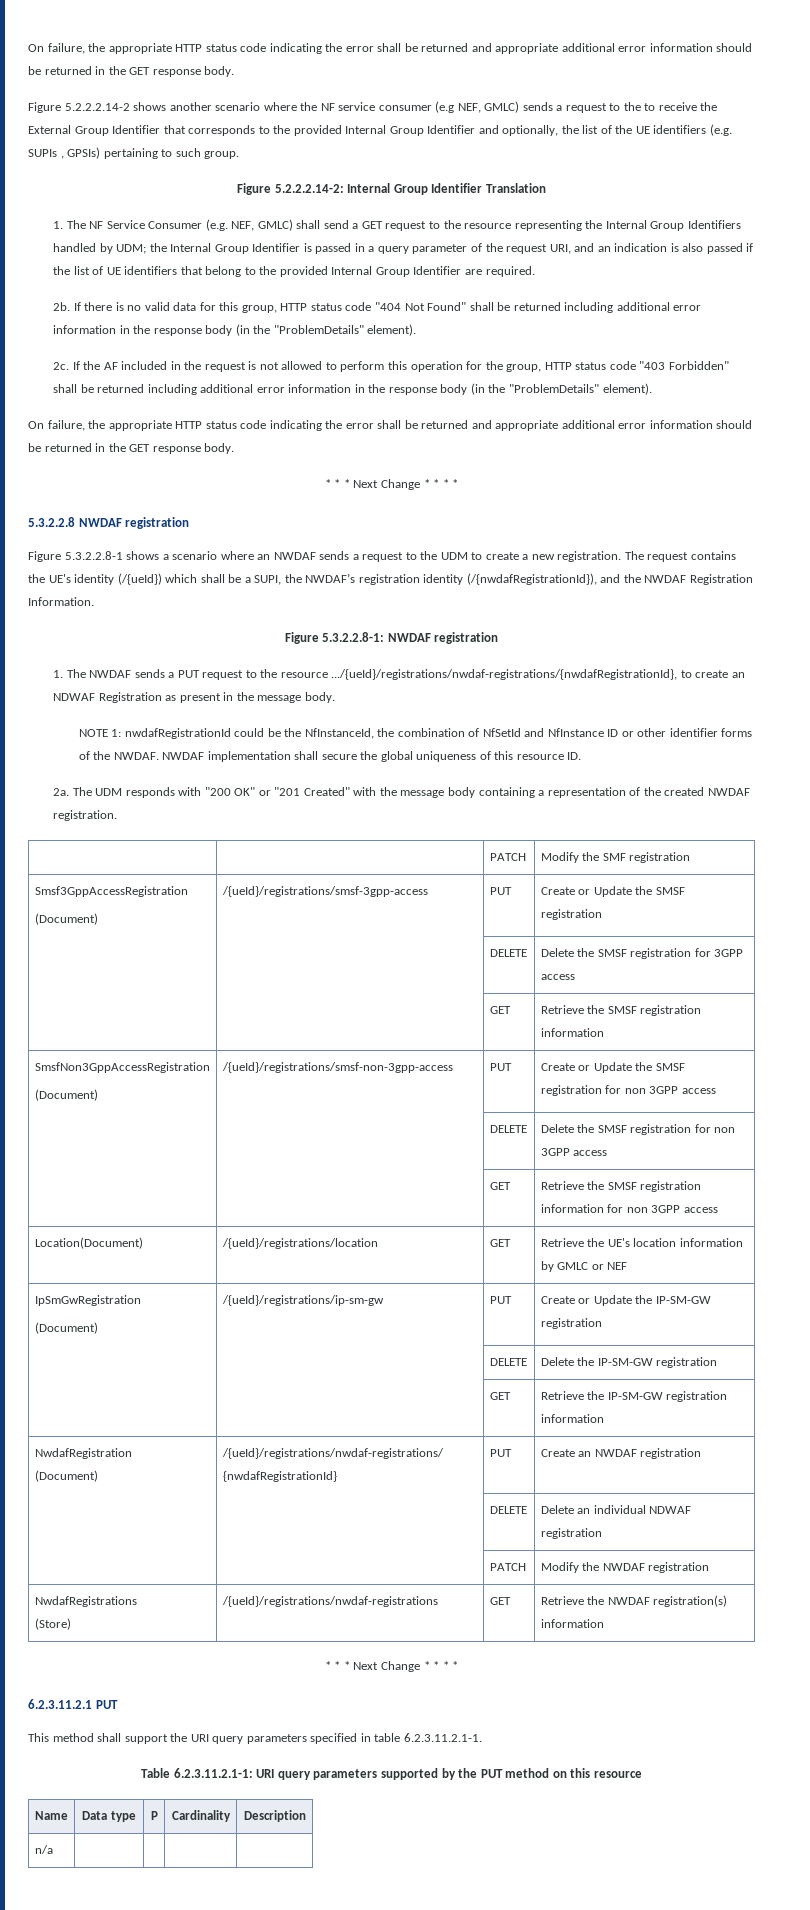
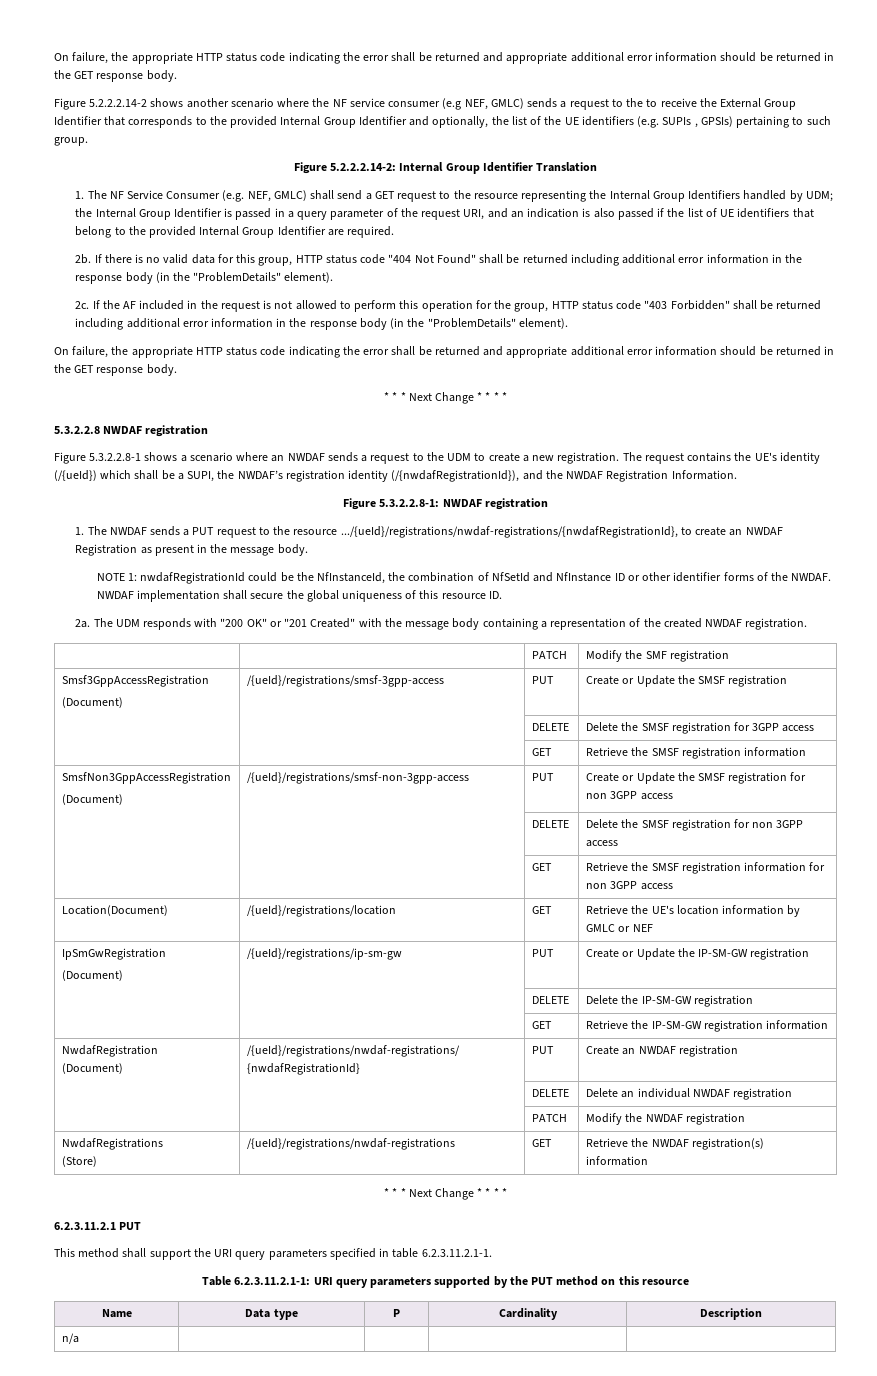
- 1. The NWDAF sends a PUT request to the resource .../{ueId}/registrations/nwdaf-registrations/{nwdafRegistrationId}, to create an NDWAF Registration as present in the message body.
+ 1. The NWDAF sends a PUT request to the resource .../{ueId}/registrations/nwdaf-registrations/{nwdafRegistrationId}, to create an NWDAF Registration as present in the message body.
- | | DELETE | Delete an individual NDWAF registration
+ | | DELETE | Delete an individual NWDAF registration

